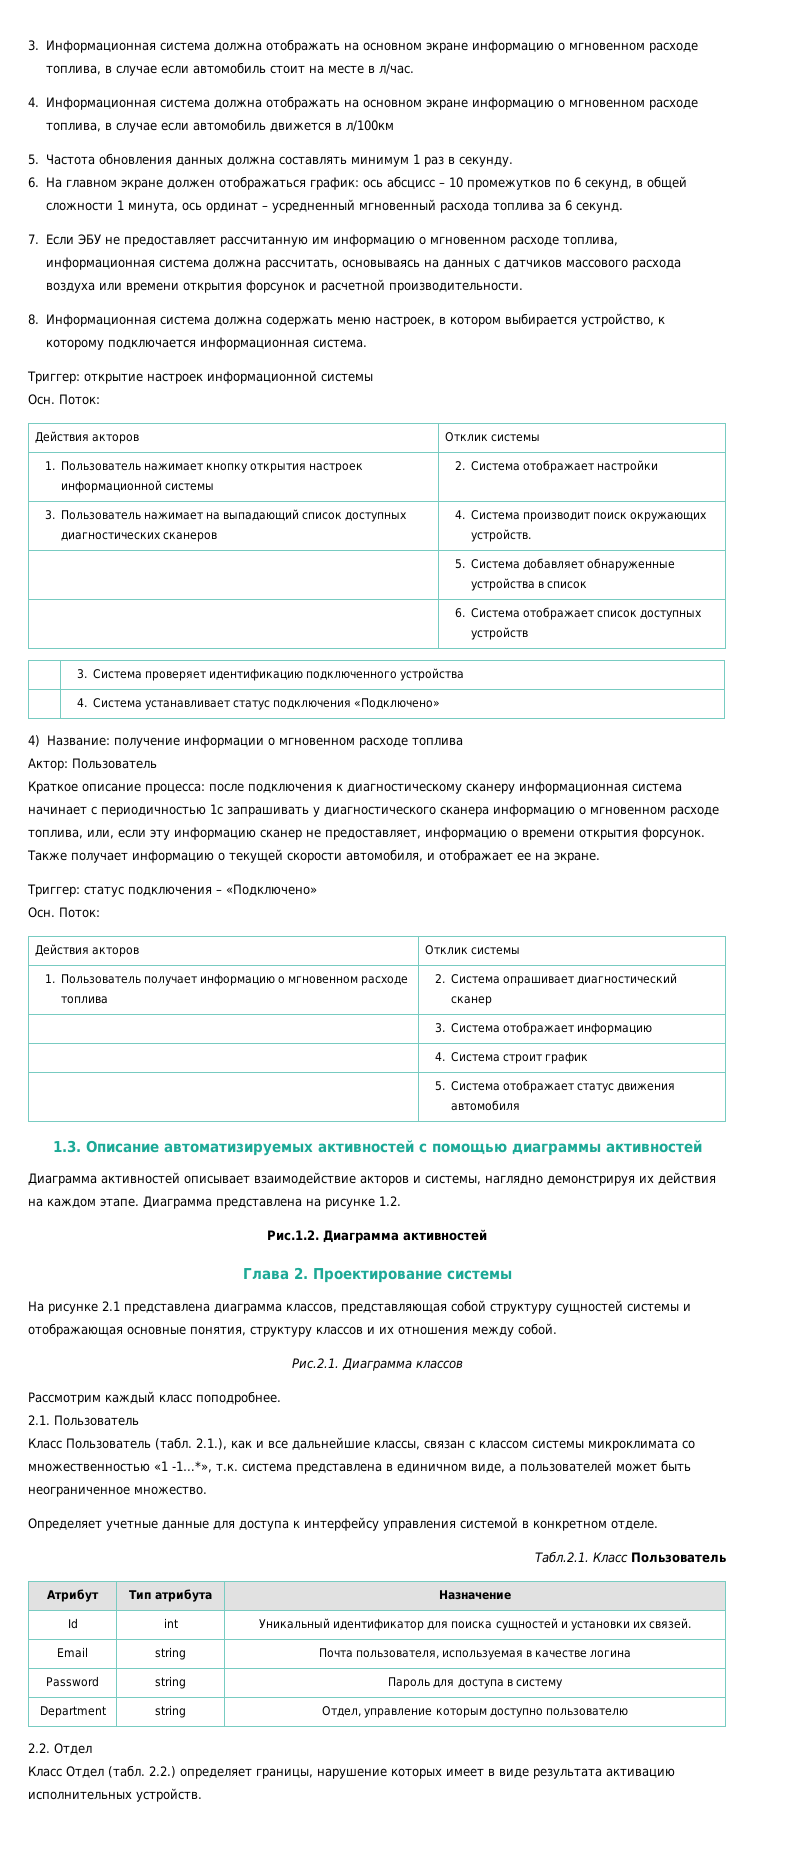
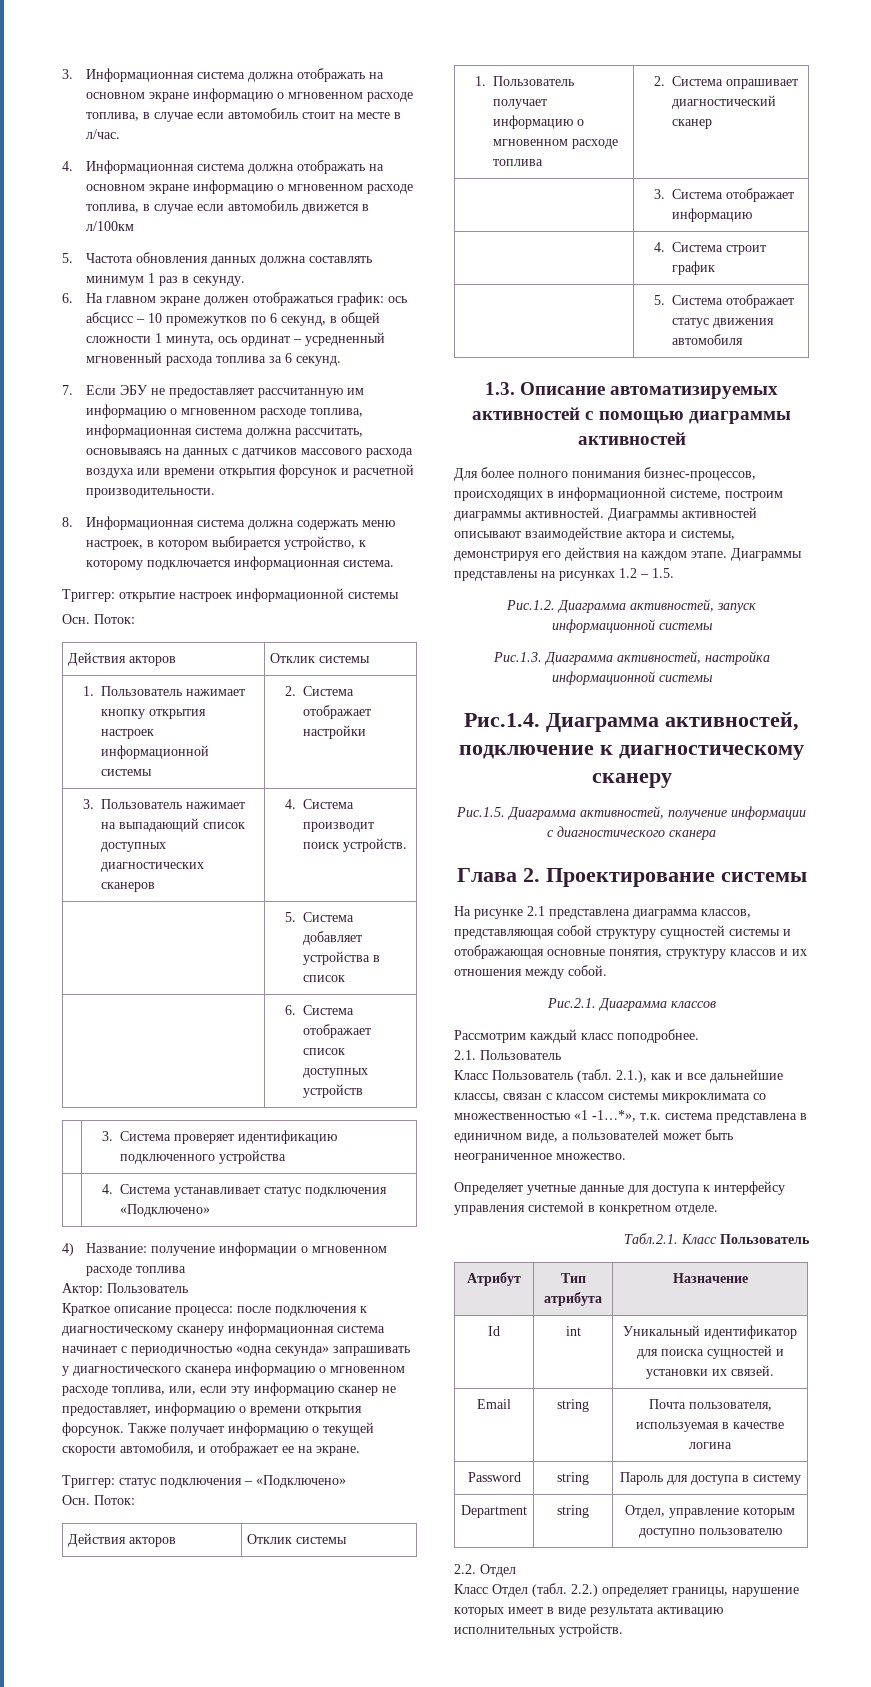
- 3. Пользователь нажимает на выпадающий список доступных диагностических сканеров | 4. Система производит поиск окружающих устройств.
+ 3. Пользователь нажимает на выпадающий список доступных диагностических сканеров | 4. Система производит поиск устройств.
- | 5. Система добавляет обнаруженные устройства в список
+ | 5. Система добавляет устройства в список
- Краткое описание процесса: после подключения к диагностическому сканеру информационная система начинает с периодичностью 1с запрашивать у диагностического сканера информацию о мгновенном расходе топлива, или, если эту информацию сканер не предоставляет, информацию о времени открытия форсунок.
+ Краткое описание процесса: после подключения к диагностическому сканеру информационная система начинает с периодичностью «одна секунда» запрашивать у диагностического сканера информацию о мгновенном расходе топлива, или, если эту информацию сканер не предоставляет, информацию о времени открытия форсунок.
- Диаграмма активностей описывает взаимодействие акторов и системы, наглядно демонстрируя их действия на каждом этапе. Диаграмма представлена на рисунке 1.2.
- Рис.1.2. Диаграмма активностей
+ Для более полного понимания бизнес-процессов, происходящих в информационной системе, построим диаграммы активностей. Диаграммы активностей описывают взаимодействие актора и системы, демонстрируя его действия на каждом этапе. Диаграммы представлены на рисунках 1.2 – 1.5.
+ Рис.1.2. Диаграмма активностей, запуск информационной системы
+ Рис.1.3. Диаграмма активностей, настройка информационной системы
+ Рис.1.4. Диаграмма активностей, подключение к диагностическому сканеру
+ Рис.1.5. Диаграмма активностей, получение информации с диагностического сканера

